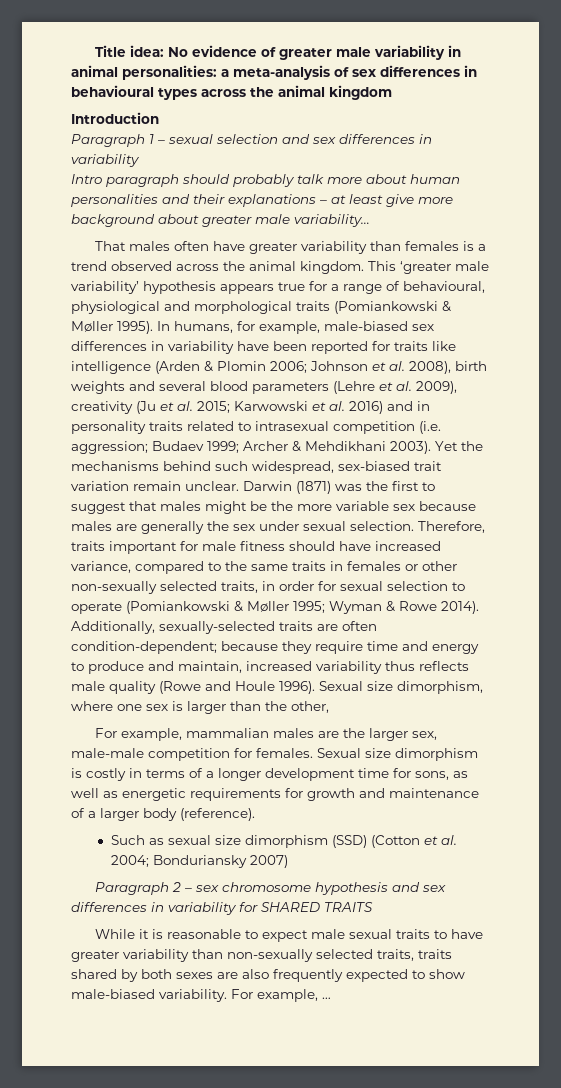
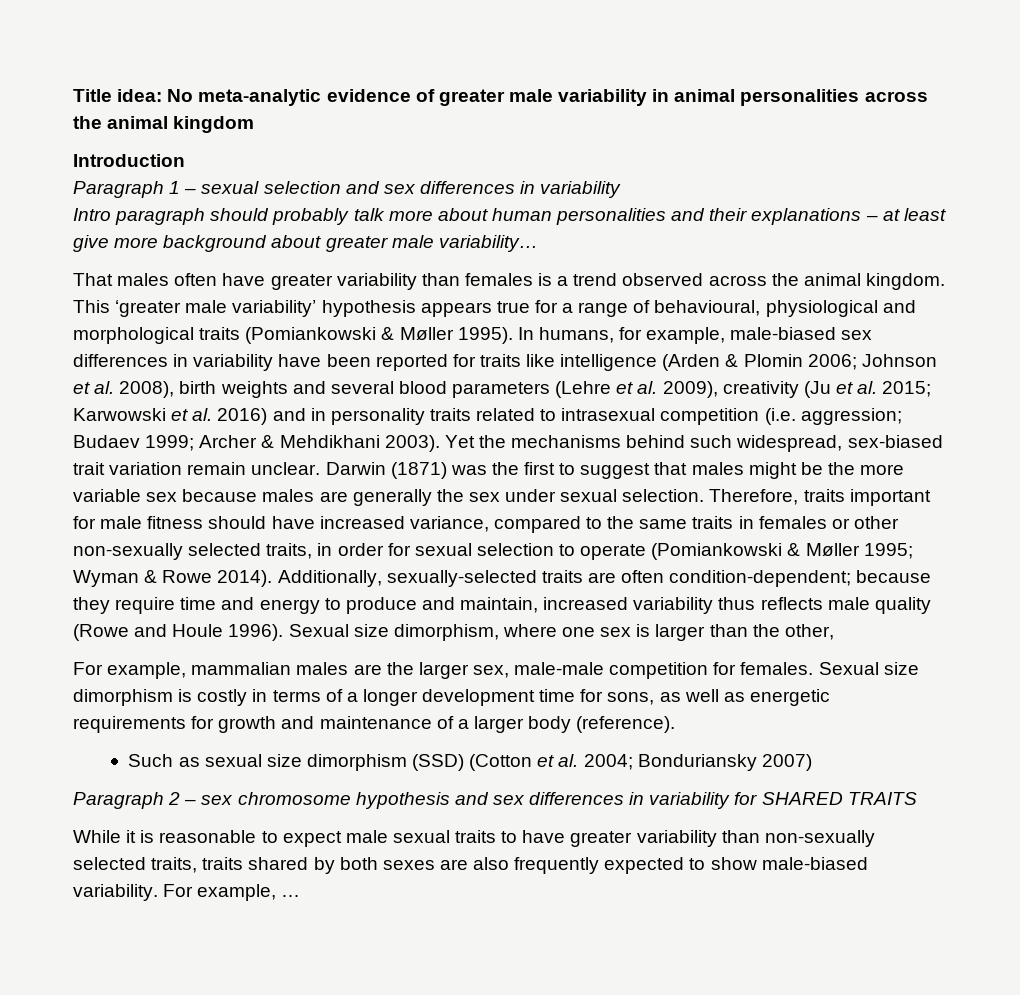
- Title idea: No evidence of greater male variability in animal personalities: a meta-analysis of sex differences in behavioural types across the animal kingdom
+ Title idea: No meta-analytic evidence of greater male variability in animal personalities across the animal kingdom

